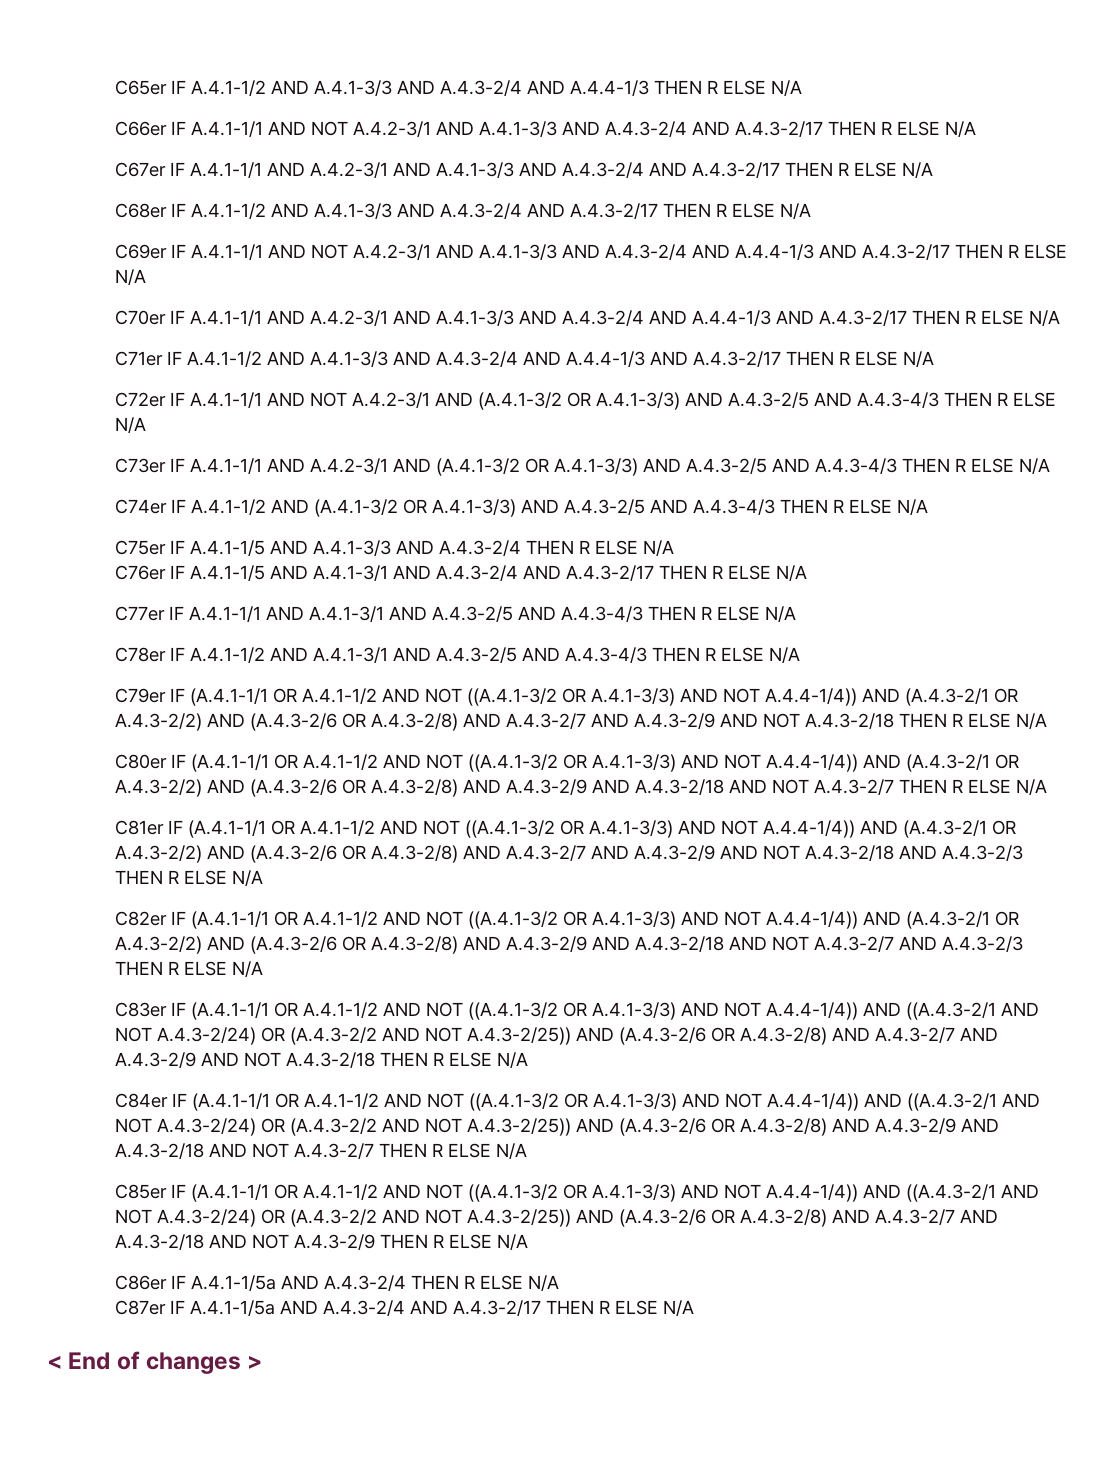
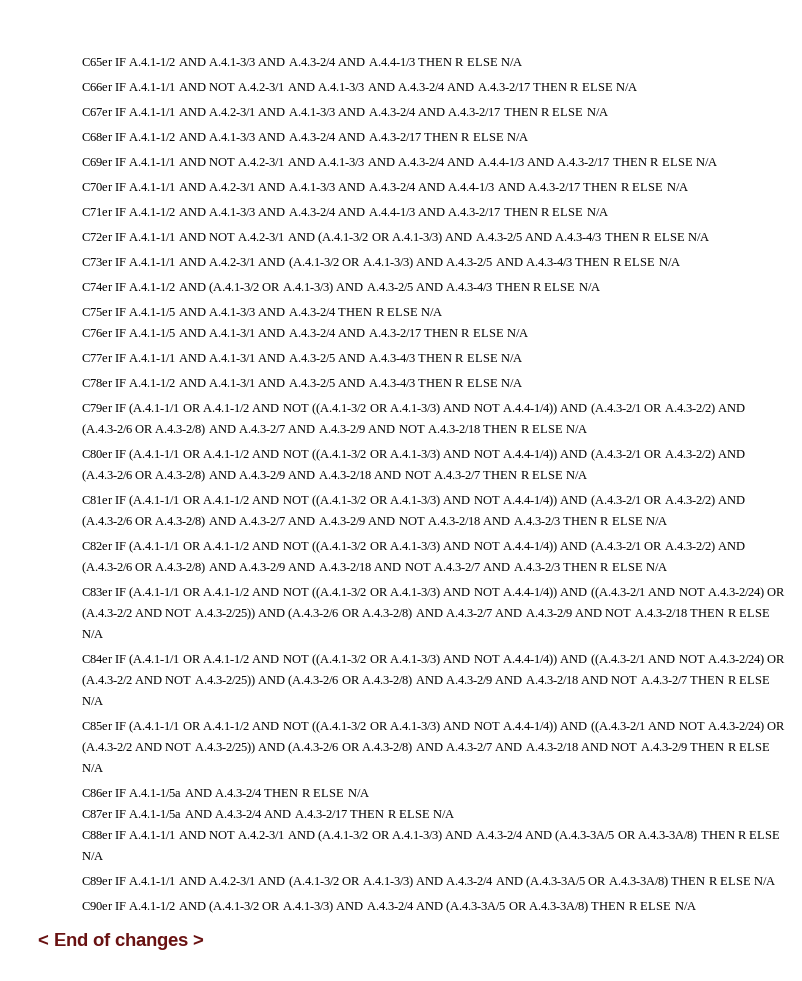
+ C88er IF A.4.1-1/1 AND NOT A.4.2-3/1 AND (A.4.1-3/2 OR A.4.1-3/3) AND A.4.3-2/4 AND (A.4.3-3A/5 OR A.4.3-3A/8) THEN R ELSE N/A
+ C89er IF A.4.1-1/1 AND A.4.2-3/1 AND (A.4.1-3/2 OR A.4.1-3/3) AND A.4.3-2/4 AND (A.4.3-3A/5 OR A.4.3-3A/8) THEN R ELSE N/A
+ C90er IF A.4.1-1/2 AND (A.4.1-3/2 OR A.4.1-3/3) AND A.4.3-2/4 AND (A.4.3-3A/5 OR A.4.3-3A/8) THEN R ELSE N/A

